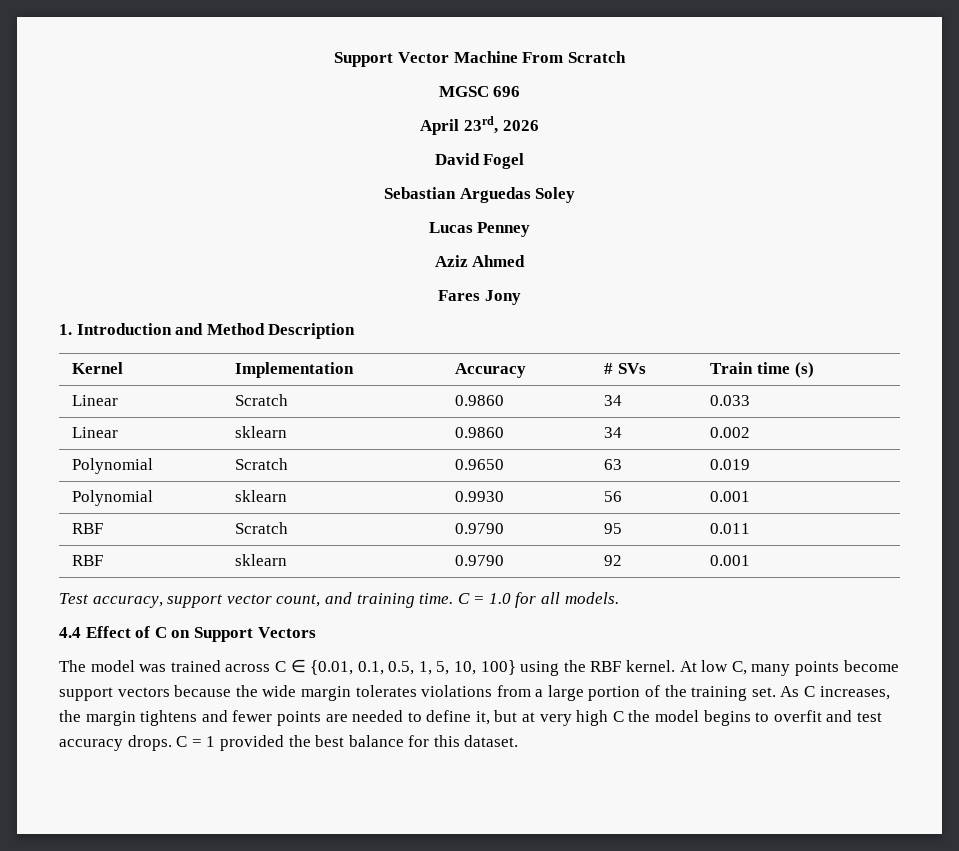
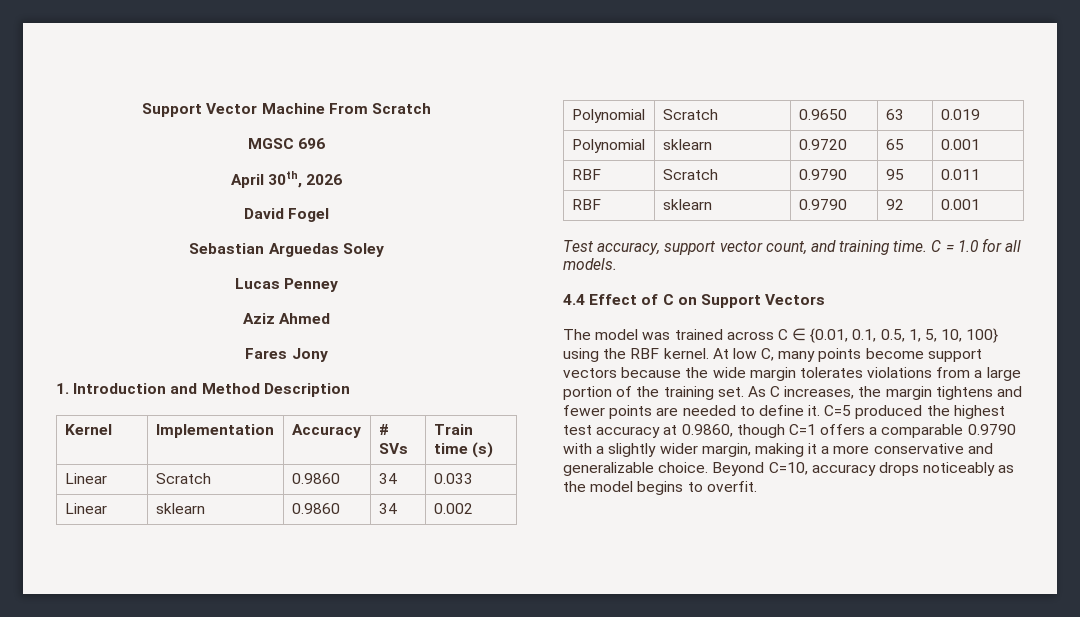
- April 23rd, 2026
+ April 30th, 2026
- Polynomial | sklearn | 0.9930 | 56 | 0.001
+ Polynomial | sklearn | 0.9720 | 65 | 0.001
- As C increases, the margin tightens and fewer points are needed to define it, but at very high C the model begins to overfit and test accuracy drops. C = 1 provided the best balance for this dataset.
+ As C increases, the margin tightens and fewer points are needed to define it. C=5 produced the highest test accuracy at 0.9860, though C=1 offers a comparable 0.9790 with a slightly wider margin, making it a more conservative and generalizable choice. Beyond C=10, accuracy drops noticeably as the model begins to overfit.

